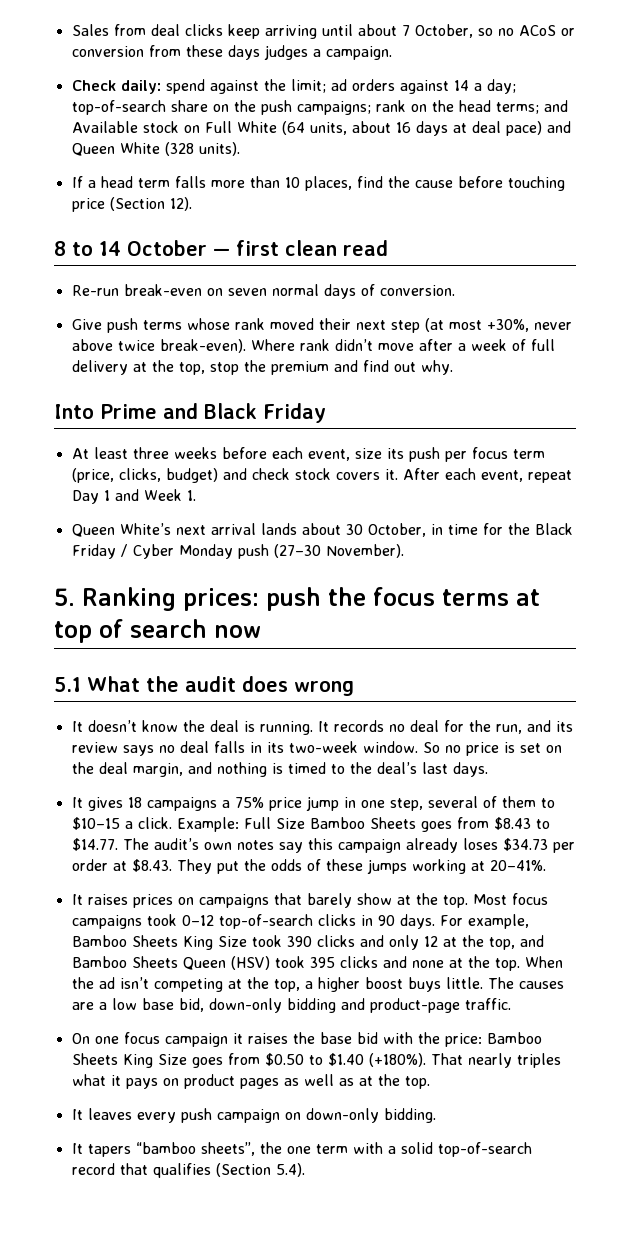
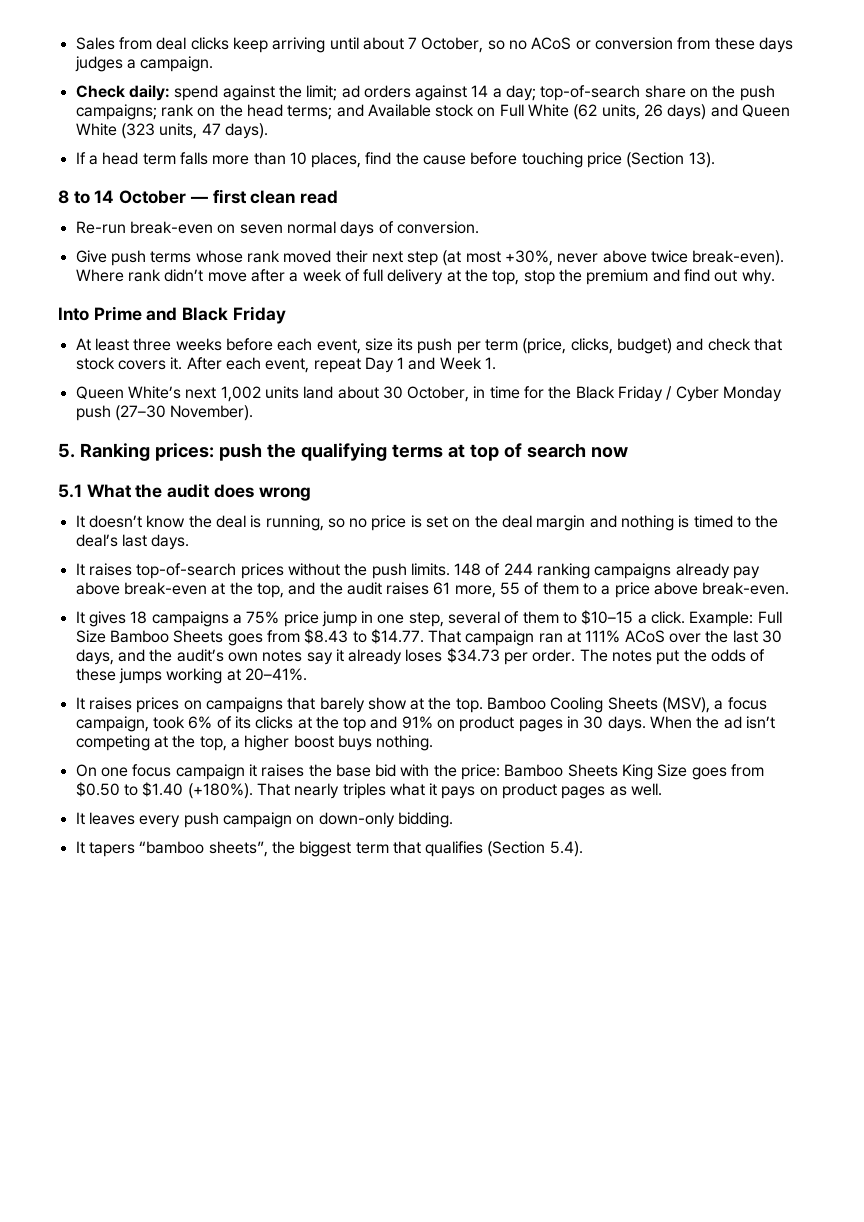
- Check daily: spend against the limit; ad orders against 14 a day; top-of-search share on the push campaigns; rank on the head terms; and Available stock on Full White (64 units, about 16 days at deal pace) and Queen White (328 units).
+ Check daily: spend against the limit; ad orders against 14 a day; top-of-search share on the push campaigns; rank on the head terms; and Available stock on Full White (62 units, 26 days) and Queen White (323 units, 47 days).
- If a head term falls more than 10 places, find the cause before touching price (Section 12).
+ If a head term falls more than 10 places, find the cause before touching price (Section 13).
- At least three weeks before each event, size its push per focus term (price, clicks, budget) and check stock covers it.
+ At least three weeks before each event, size its push per term (price, clicks, budget) and check that stock covers it.
- Queen White’s next arrival lands about 30 October, in time for the Black Friday / Cyber Monday push (27–30 November).
+ Queen White’s next 1,002 units land about 30 October, in time for the Black Friday / Cyber Monday push (27–30 November).
- 5. Ranking prices: push the focus terms at top of search now
+ 5. Ranking prices: push the qualifying terms at top of search now
- It doesn’t know the deal is running. It records no deal for the run, and its review says no deal falls in its two-week window. So no price is set on the deal margin, and nothing is timed to the deal’s last days.
+ It doesn’t know the deal is running, so no price is set on the deal margin and nothing is timed to the deal’s last days.
+ It raises top-of-search prices without the push limits. 148 of 244 ranking campaigns already pay above break-even at the top, and the audit raises 61 more, 55 of them to a price above break-even.
- Example: Full Size Bamboo Sheets goes from $8.43 to $14.77. The audit’s own notes say this campaign already loses $34.73 per order at $8.43. They put the odds of these jumps working at 20–41%.
+ Example: Full Size Bamboo Sheets goes from $8.43 to $14.77. That campaign ran at 111% ACoS over the last 30 days, and the audit’s own notes say it already loses $34.73 per order. The notes put the odds of these jumps working at 20–41%.
- Most focus campaigns took 0–12 top-of-search clicks in 90 days. For example, Bamboo Sheets King Size took 390 clicks and only 12 at the top, and Bamboo Sheets Queen (HSV) took 395 clicks and none at the top.
+ Bamboo Cooling Sheets (MSV), a focus campaign, took 6% of its clicks at the top and 91% on product pages in 30 days.
- When the ad isn’t competing at the top, a higher boost buys little. The causes are a low base bid, down-only bidding and product-page traffic.
+ When the ad isn’t competing at the top, a higher boost buys nothing.
- That nearly triples what it pays on product pages as well as at the top.
+ That nearly triples what it pays on product pages as well.
- It tapers “bamboo sheets”, the one term with a solid top-of-search record that qualifies (Section 5.4).
+ It tapers “bamboo sheets”, the biggest term that qualifies (Section 5.4).

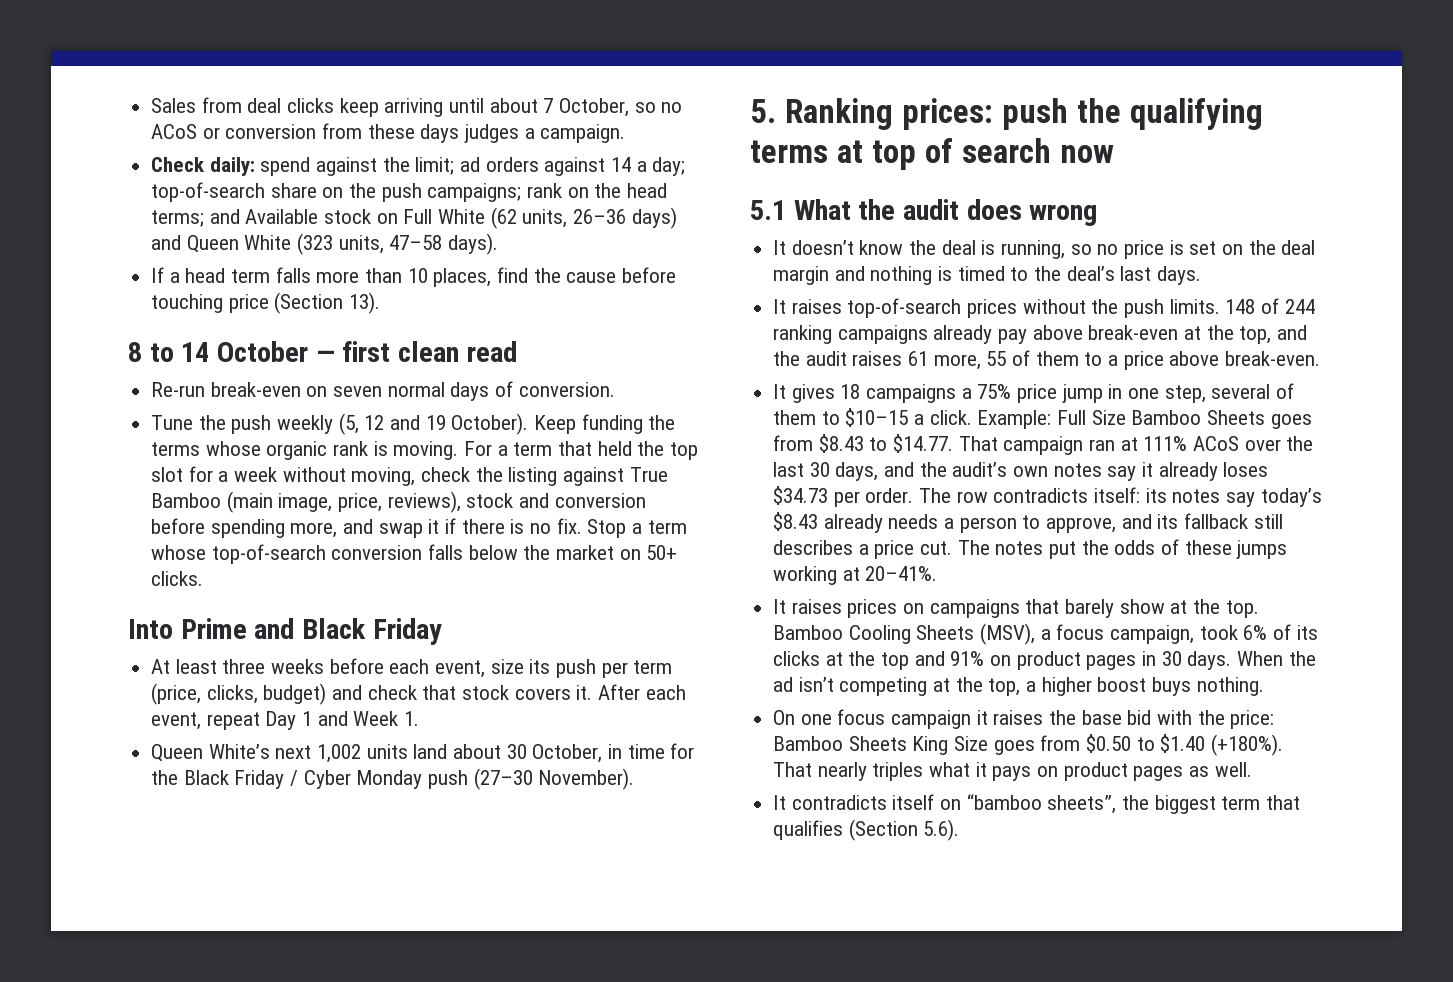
- Check daily: spend against the limit; ad orders against 14 a day; top-of-search share on the push campaigns; rank on the head terms; and Available stock on Full White (62 units, 26 days) and Queen White (323 units, 47 days).
+ Check daily: spend against the limit; ad orders against 14 a day; top-of-search share on the push campaigns; rank on the head terms; and Available stock on Full White (62 units, 26–36 days) and Queen White (323 units, 47–58 days).
- Give push terms whose rank moved their next step (at most +30%, never above twice break-even). Where rank didn’t move after a week of full delivery at the top, stop the premium and find out why.
+ Tune the push weekly (5, 12 and 19 October). Keep funding the terms whose organic rank is moving. For a term that held the top slot for a week without moving, check the listing against True Bamboo (main image, price, reviews), stock and conversion before spending more, and swap it if there is no fix. Stop a term whose top-of-search conversion falls below the market on 50+ clicks.
- The notes put the odds of these jumps working at 20–41%.
+ The row contradicts itself: its notes say today’s $8.43 already needs a person to approve, and its fallback still describes a price cut. The notes put the odds of these jumps working at 20–41%.
- It leaves every push campaign on down-only bidding.
- It tapers “bamboo sheets”, the biggest term that qualifies (Section 5.4).
+ It contradicts itself on “bamboo sheets”, the biggest term that qualifies (Section 5.6).

